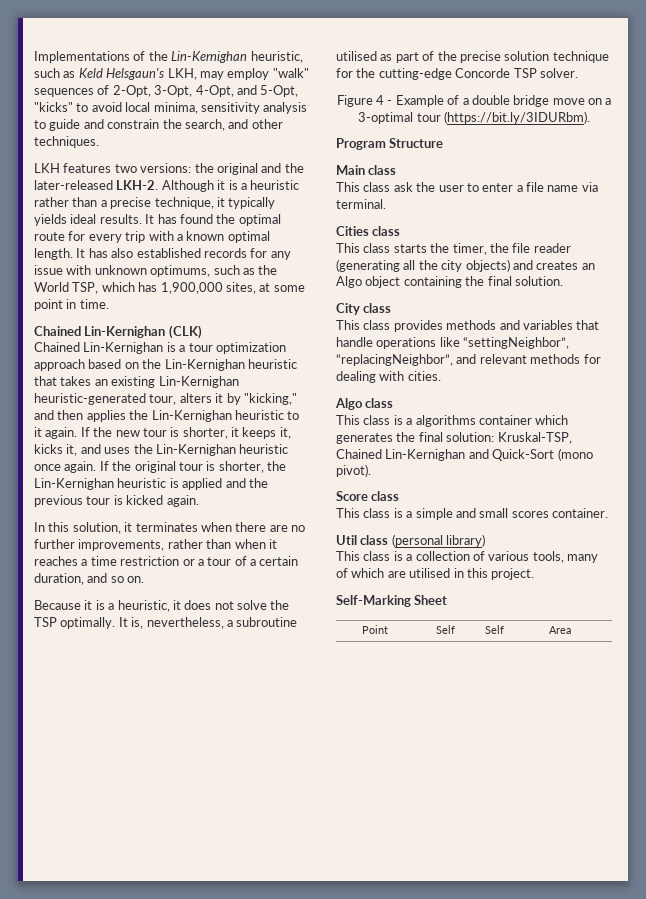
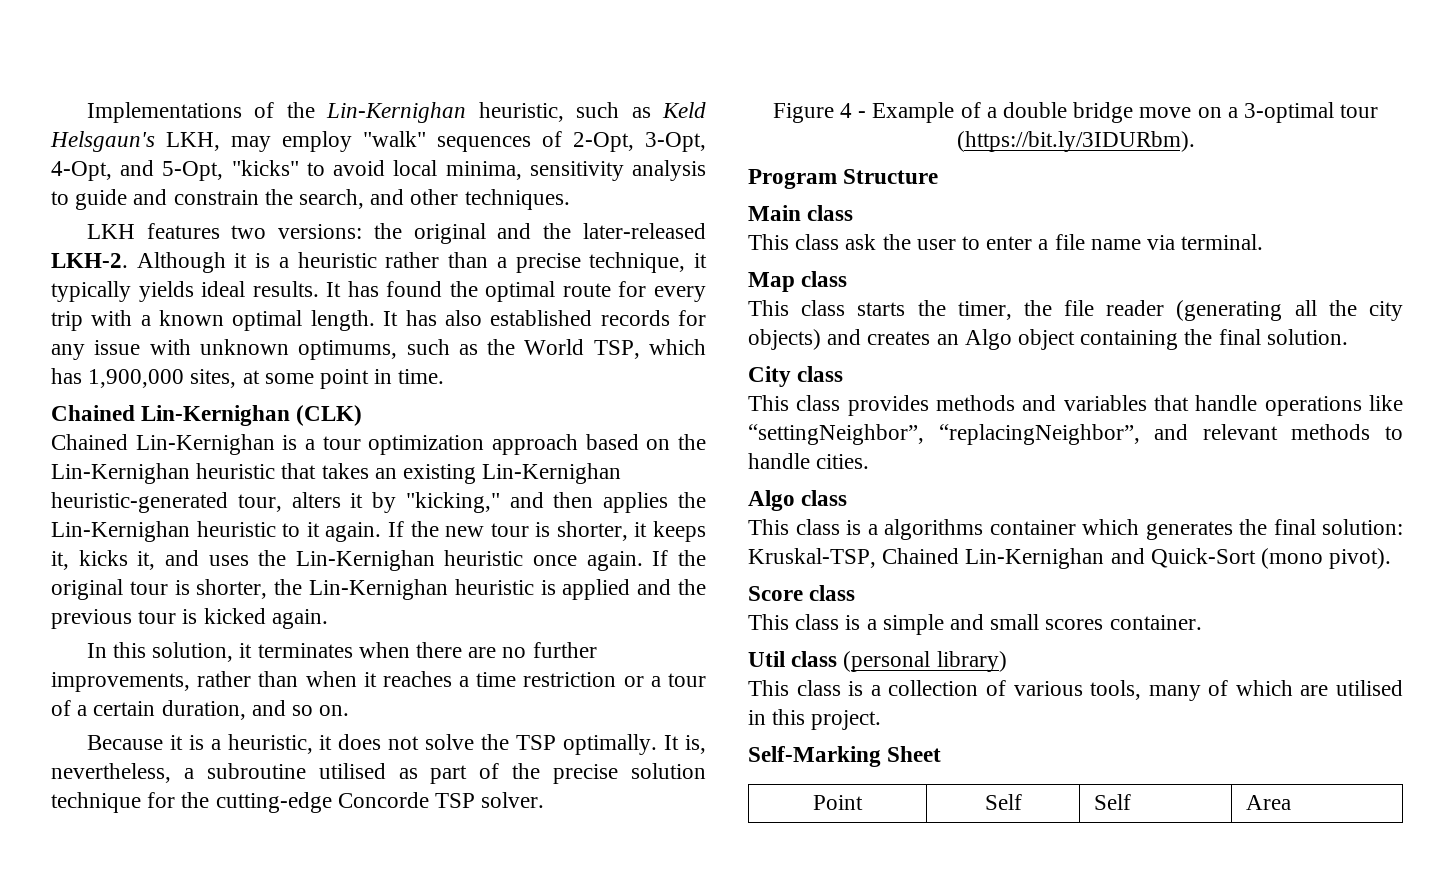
- Cities class
+ Map class
- This class provides methods and variables that handle operations like “settingNeighbor”, “replacingNeighbor”, and relevant methods for dealing with cities.
+ This class provides methods and variables that handle operations like “settingNeighbor”, “replacingNeighbor”, and relevant methods to handle cities.

